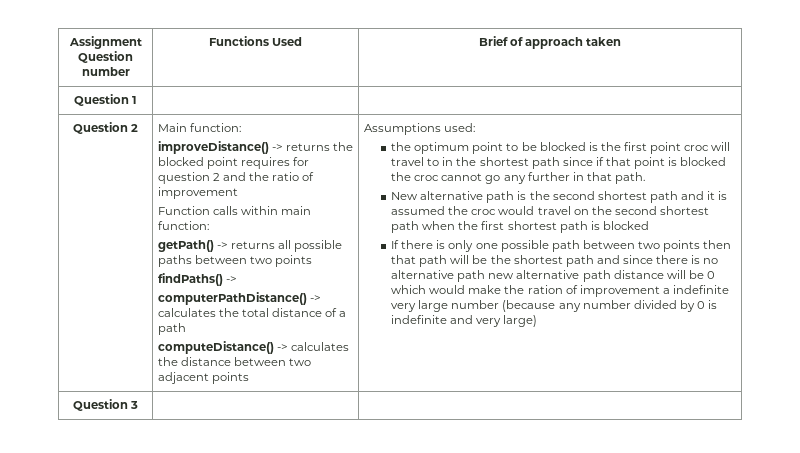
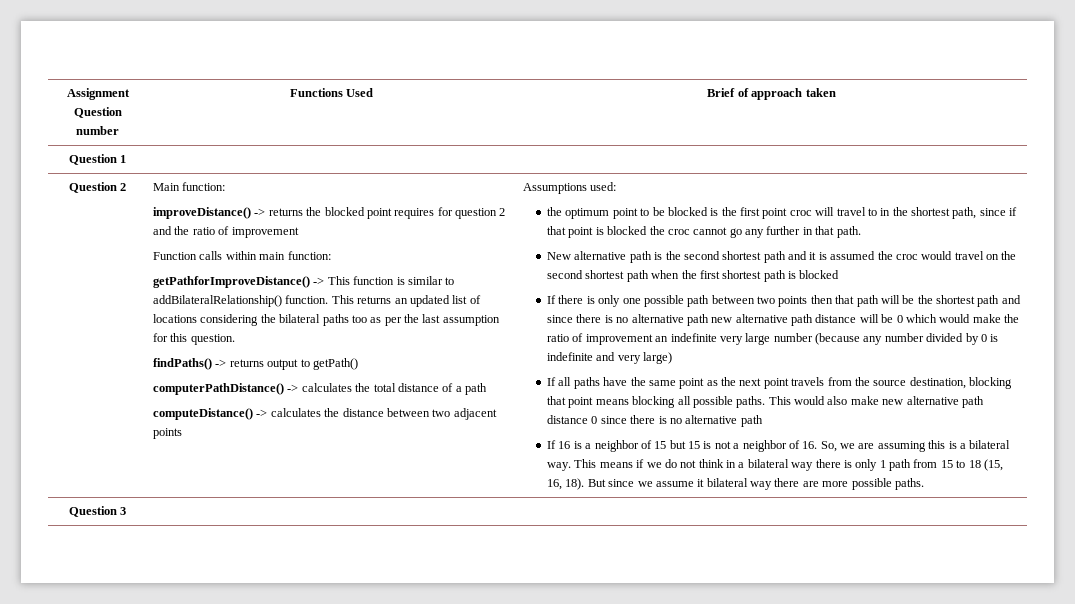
- getPath() -> returns all possible paths between two points
- findPaths() ->
+ getPathforImproveDistance() -> This function is similar to addBilateralRelationship() function. This returns an updated list of locations considering the bilateral paths too as per the last assumption for this question.
+ findPaths() -> returns output to getPath()
- the optimum point to be blocked is the first point croc will travel to in the shortest path since if that point is blocked the croc cannot go any further in that path.
+ the optimum point to be blocked is the first point croc will travel to in the shortest path, since if that point is blocked the croc cannot go any further in that path.
- If there is only one possible path between two points then that path will be the shortest path and since there is no alternative path new alternative path distance will be 0 which would make the ration of improvement a indefinite very large number (because any number divided by 0 is indefinite and very large)
+ If there is only one possible path between two points then that path will be the shortest path and since there is no alternative path new alternative path distance will be 0 which would make the ratio of improvement an indefinite very large number (because any number divided by 0 is indefinite and very large)
+ If all paths have the same point as the next point travels from the source destination, blocking that point means blocking all possible paths. This would also make new alternative path distance 0 since there is no alternative path
+ If 16 is a neighbor of 15 but 15 is not a neighbor of 16. So, we are assuming this is a bilateral way. This means if we do not think in a bilateral way there is only 1 path from 15 to 18 (15, 16, 18). But since we assume it bilateral way there are more possible paths.

